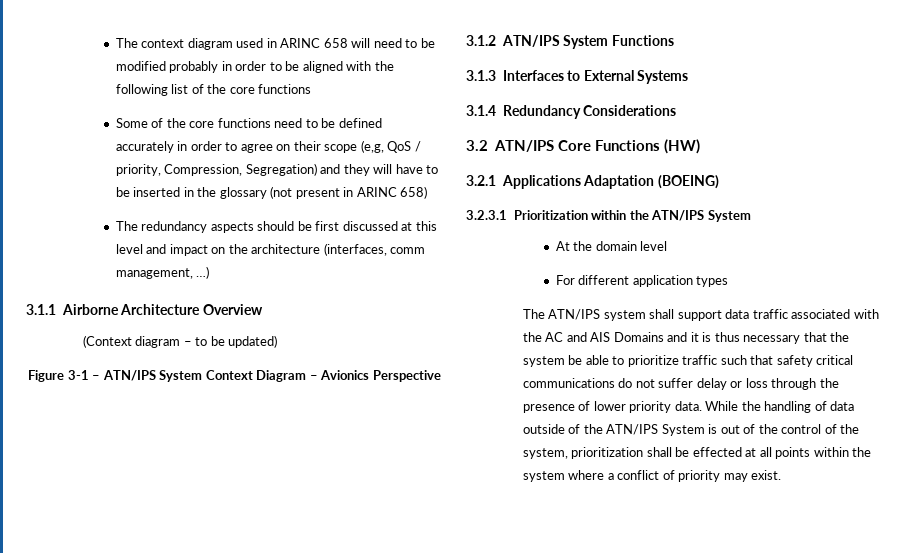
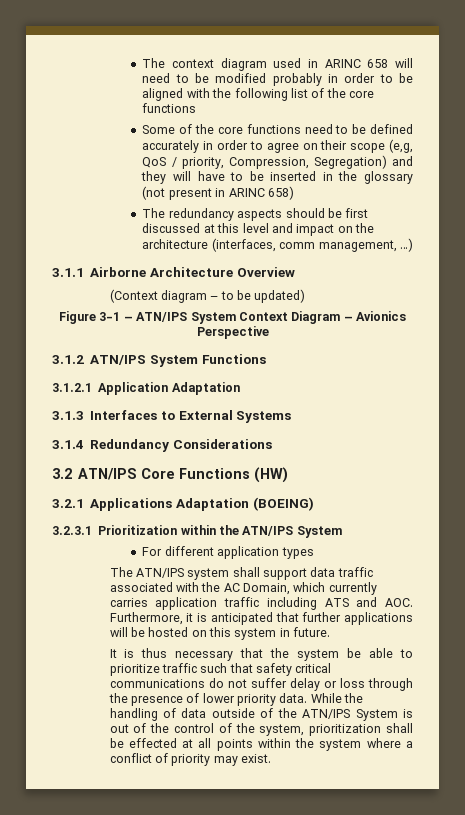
+ 3.1.2.1 Application Adaptation
- At the domain level
- The ATN/IPS system shall support data traffic associated with the AC and AIS Domains and it is thus necessary that the system be able to prioritize traffic such that safety critical communications do not suffer delay or loss through the presence of lower priority data.
+ The ATN/IPS system shall support data traffic associated with the AC Domain, which currently carries application traffic including ATS and AOC. Furthermore, it is anticipated that further applications will be hosted on this system in future.
+ It is thus necessary that the system be able to prioritize traffic such that safety critical communications do not suffer delay or loss through the presence of lower priority data.

